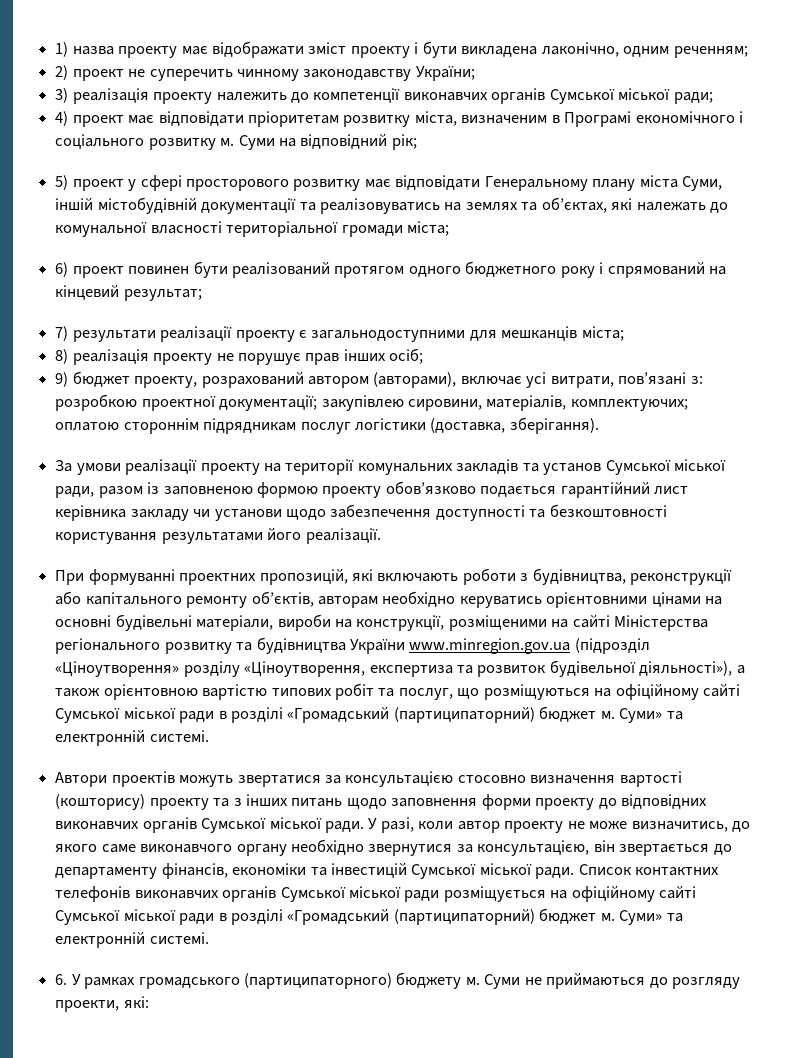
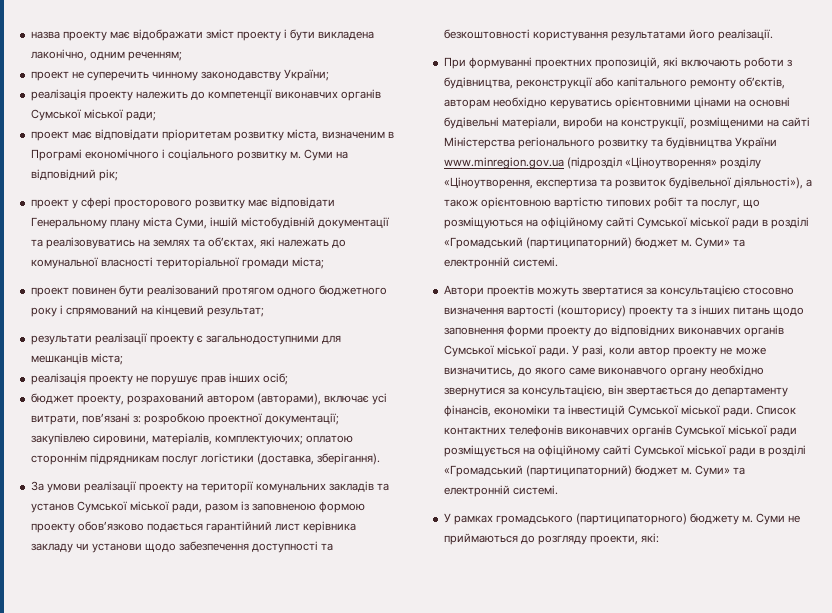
- 1) назва проекту має відображати зміст проекту і бути викладена лаконічно, одним реченням;
+ назва проекту має відображати зміст проекту і бути викладена лаконічно, одним реченням;
- 2) проект не суперечить чинному законодавству України;
+ проект не суперечить чинному законодавству України;
- 3) реалізація проекту належить до компетенції виконавчих органів Сумської міської ради;
+ реалізація проекту належить до компетенції виконавчих органів Сумської міської ради;
- 4) проект має відповідати пріоритетам розвитку міста, визначеним в Програмі економічного і соціального розвитку м.
+ проект має відповідати пріоритетам розвитку міста, визначеним в Програмі економічного і соціального розвитку м.
- 5) проект у сфері просторового розвитку має відповідати Генеральному плану міста Суми, іншій містобудівній документації та реалізовуватись на землях та об’єктах, які належать до комунальної власності територіальної громади міста;
+ проект у сфері просторового розвитку має відповідати Генеральному плану міста Суми, іншій містобудівній документації та реалізовуватись на землях та об’єктах, які належать до комунальної власності територіальної громади міста;
- 6) проект повинен бути реалізований протягом одного бюджетного року і спрямований на кінцевий результат;
+ проект повинен бути реалізований протягом одного бюджетного року і спрямований на кінцевий результат;
- 7) результати реалізації проекту є загальнодоступними для мешканців міста;
+ результати реалізації проекту є загальнодоступними для мешканців міста;
- 8) реалізація проекту не порушує прав інших осіб;
+ реалізація проекту не порушує прав інших осіб;
- 9) бюджет проекту, розрахований автором (авторами), включає усі витрати, пов’язані з: розробкою проектної документації; закупівлею сировини, матеріалів, комплектуючих; оплатою стороннім підрядникам послуг логістики (доставка, зберігання).
+ бюджет проекту, розрахований автором (авторами), включає усі витрати, пов’язані з: розробкою проектної документації; закупівлею сировини, матеріалів, комплектуючих; оплатою стороннім підрядникам послуг логістики (доставка, зберігання).
- 6. У рамках громадського (партиципаторного) бюджету м.
+ У рамках громадського (партиципаторного) бюджету м.

